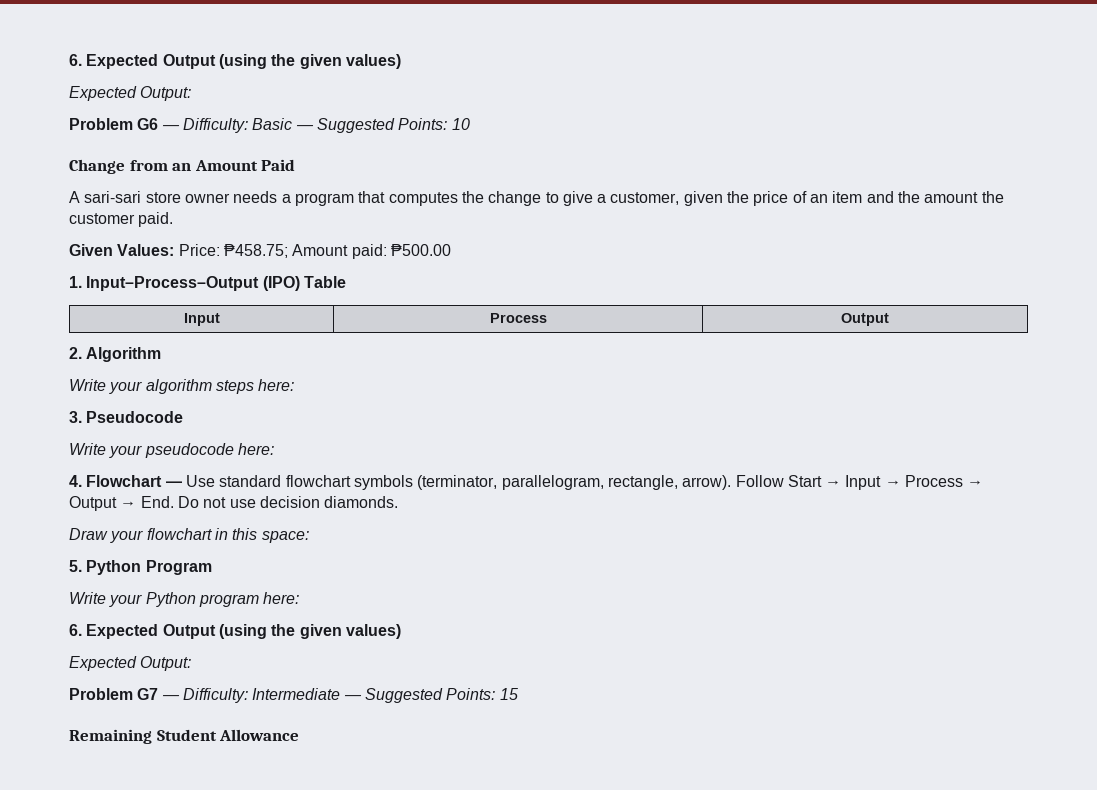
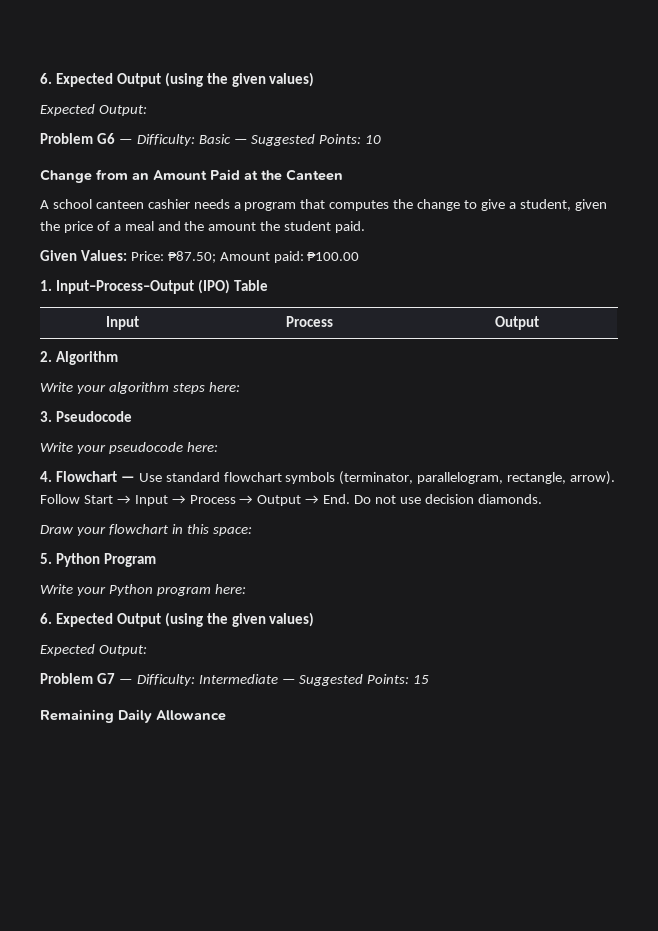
- Change from an Amount Paid
- A sari-sari store owner needs a program that computes the change to give a customer, given the price of an item and the amount the customer paid.
+ Change from an Amount Paid at the Canteen
+ A school canteen cashier needs a program that computes the change to give a student, given the price of a meal and the amount the student paid.
- Given Values: Price: ₱458.75; Amount paid: ₱500.00
+ Given Values: Price: ₱87.50; Amount paid: ₱100.00
- Remaining Student Allowance
+ Remaining Daily Allowance

